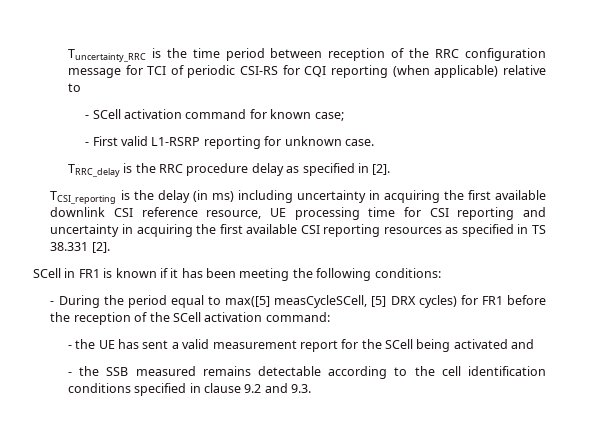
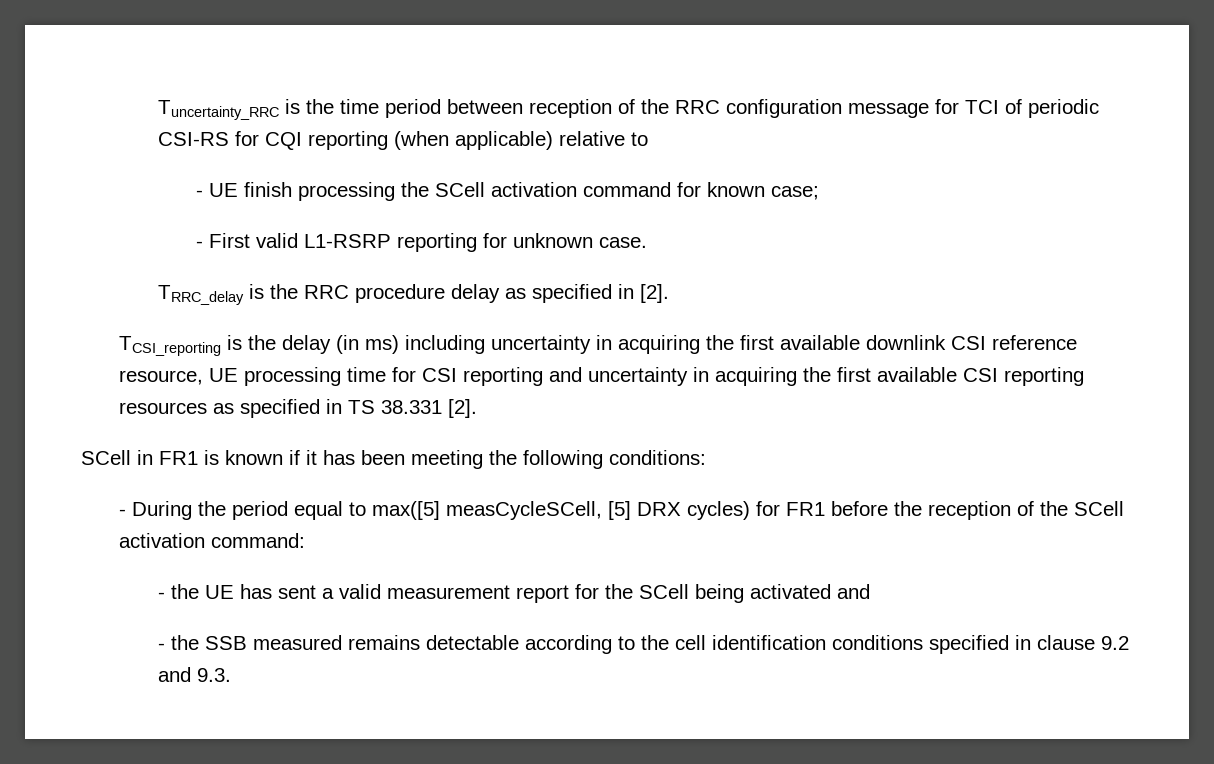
- - SCell activation command for known case;
+ - UE finish processing the SCell activation command for known case;

